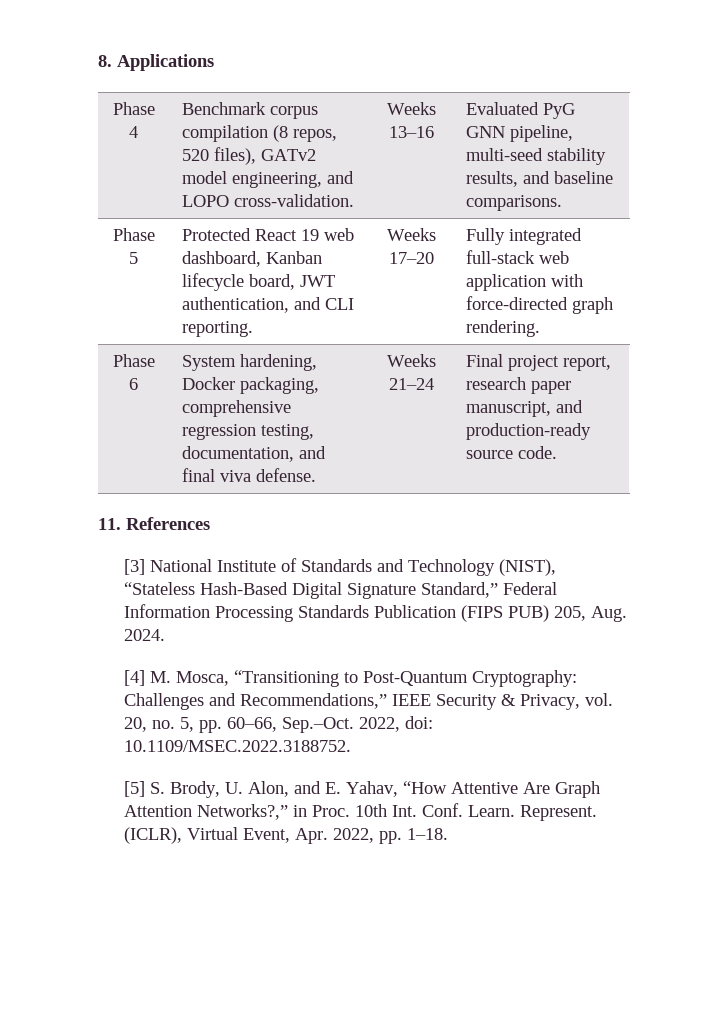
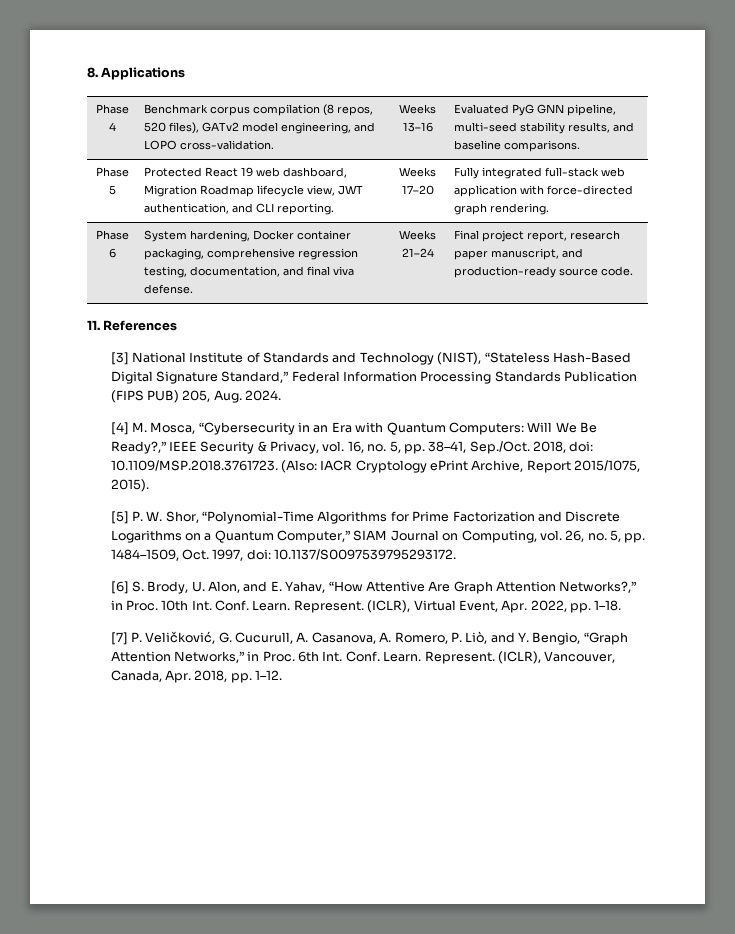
- Phase 5 | Protected React 19 web dashboard, Kanban lifecycle board, JWT authentication, and CLI reporting. | Weeks 17–20 | Fully integrated full-stack web application with force-directed graph rendering.
+ Phase 5 | Protected React 19 web dashboard, Migration Roadmap lifecycle view, JWT authentication, and CLI reporting. | Weeks 17–20 | Fully integrated full-stack web application with force-directed graph rendering.
- Phase 6 | System hardening, Docker packaging, comprehensive regression testing, documentation, and final viva defense. | Weeks 21–24 | Final project report, research paper manuscript, and production-ready source code.
+ Phase 6 | System hardening, Docker container packaging, comprehensive regression testing, documentation, and final viva defense. | Weeks 21–24 | Final project report, research paper manuscript, and production-ready source code.
- [4] M. Mosca, “Transitioning to Post-Quantum Cryptography: Challenges and Recommendations,” IEEE Security & Privacy, vol. 20, no. 5, pp. 60–66, Sep.–Oct. 2022, doi: 10.1109/MSEC.2022.3188752.
- [5] S. Brody, U. Alon, and E. Yahav, “How Attentive Are Graph Attention Networks?,” in Proc.
+ [4] M. Mosca, “Cybersecurity in an Era with Quantum Computers: Will We Be Ready?,” IEEE Security & Privacy, vol. 16, no. 5, pp. 38–41, Sep./Oct. 2018, doi: 10.1109/MSP.2018.3761723. (Also: IACR Cryptology ePrint Archive, Report 2015/1075, 2015).
+ [5] P. W. Shor, “Polynomial-Time Algorithms for Prime Factorization and Discrete Logarithms on a Quantum Computer,” SIAM Journal on Computing, vol. 26, no. 5, pp. 1484–1509, Oct. 1997, doi: 10.1137/S0097539795293172.
+ [6] S. Brody, U. Alon, and E. Yahav, “How Attentive Are Graph Attention Networks?,” in Proc.
+ [7] P. Veličković, G. Cucurull, A. Casanova, A. Romero, P. Liò, and Y. Bengio, “Graph Attention Networks,” in Proc. 6th Int. Conf. Learn. Represent. (ICLR), Vancouver, Canada, Apr. 2018, pp. 1–12.

